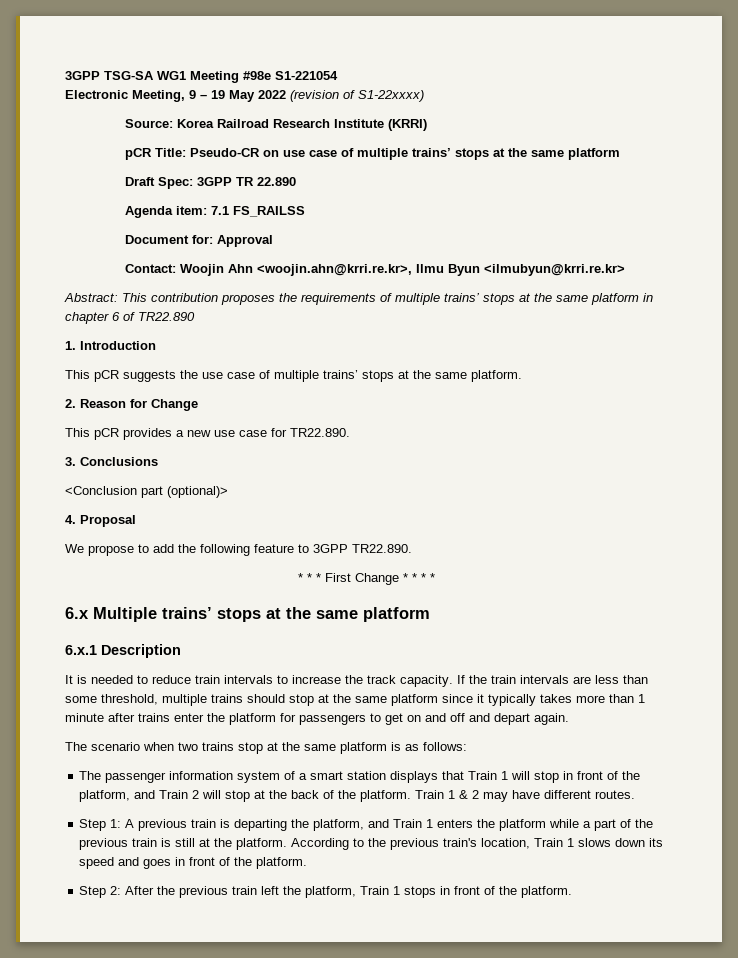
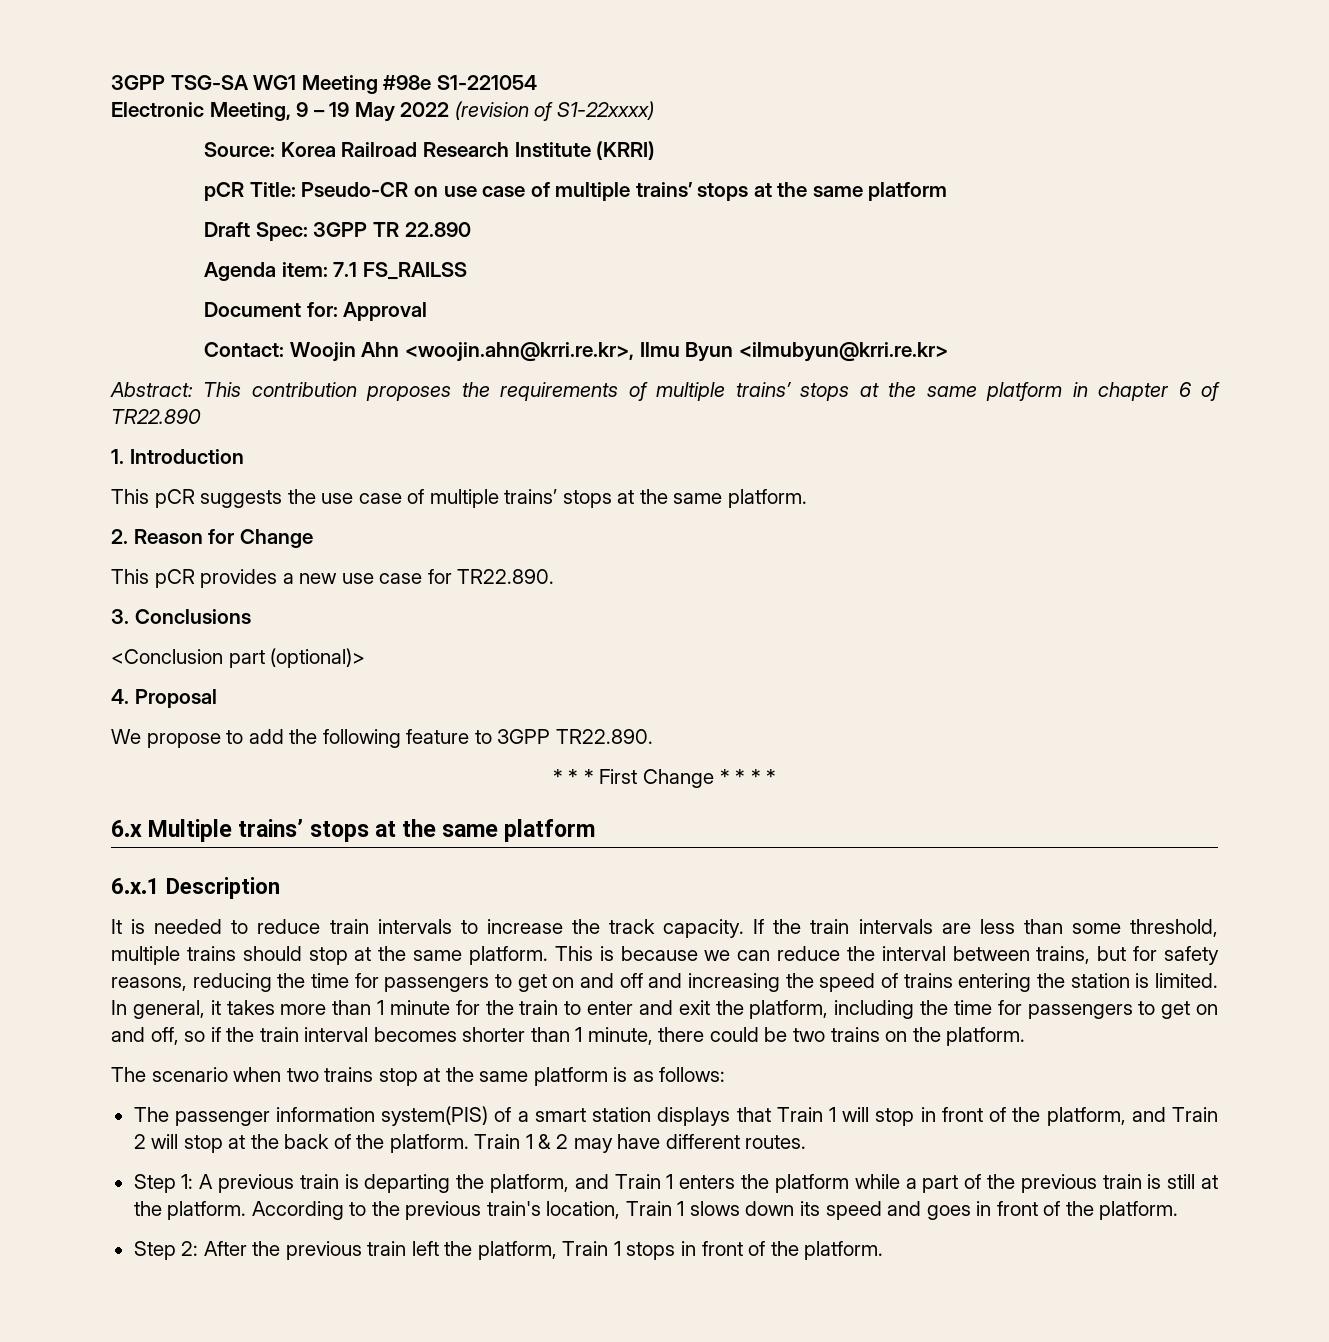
- If the train intervals are less than some threshold, multiple trains should stop at the same platform since it typically takes more than 1 minute after trains enter the platform for passengers to get on and off and depart again.
+ If the train intervals are less than some threshold, multiple trains should stop at the same platform. This is because we can reduce the interval between trains, but for safety reasons, reducing the time for passengers to get on and off and increasing the speed of trains entering the station is limited. In general, it takes more than 1 minute for the train to enter and exit the platform, including the time for passengers to get on and off, so if the train interval becomes shorter than 1 minute, there could be two trains on the platform.
- The passenger information system of a smart station displays that Train 1 will stop in front of the platform, and Train 2 will stop at the back of the platform.
+ The passenger information system(PIS) of a smart station displays that Train 1 will stop in front of the platform, and Train 2 will stop at the back of the platform.

